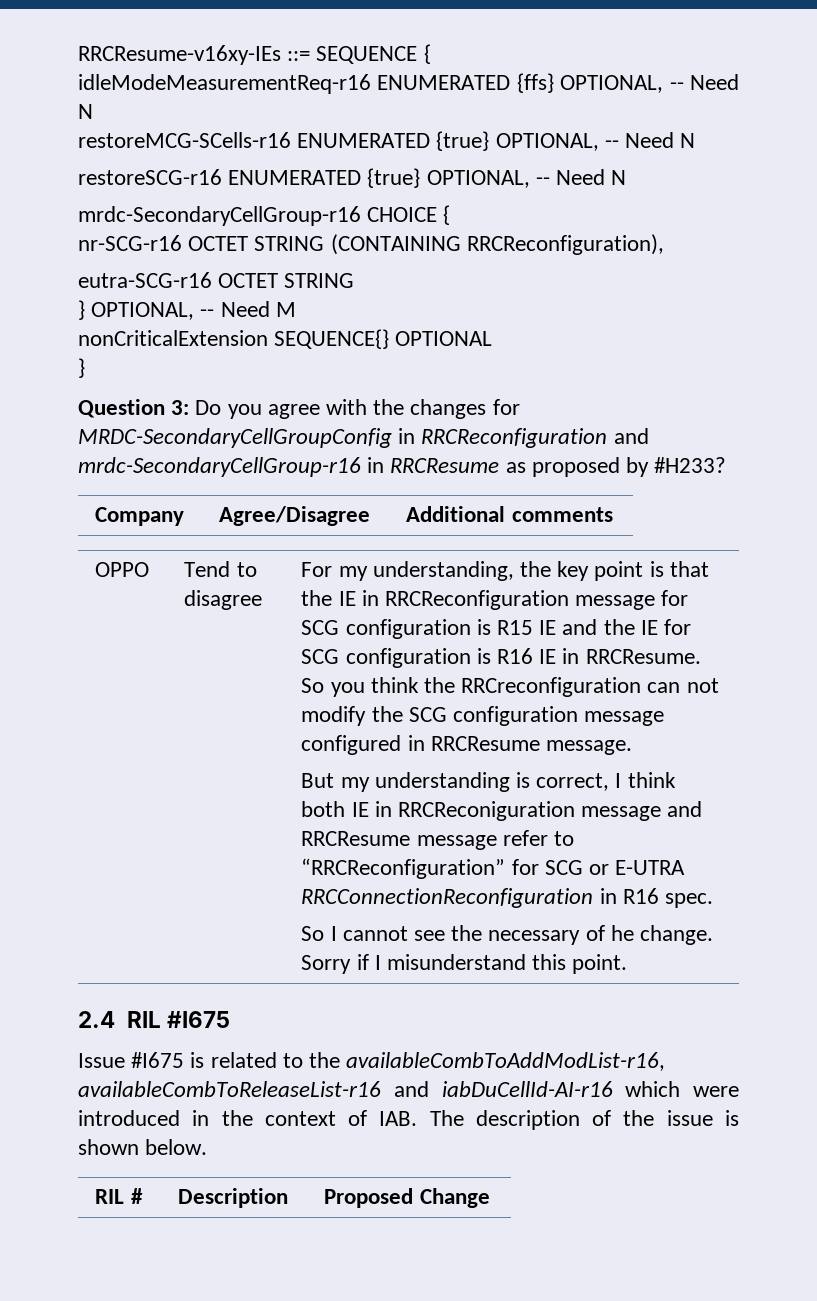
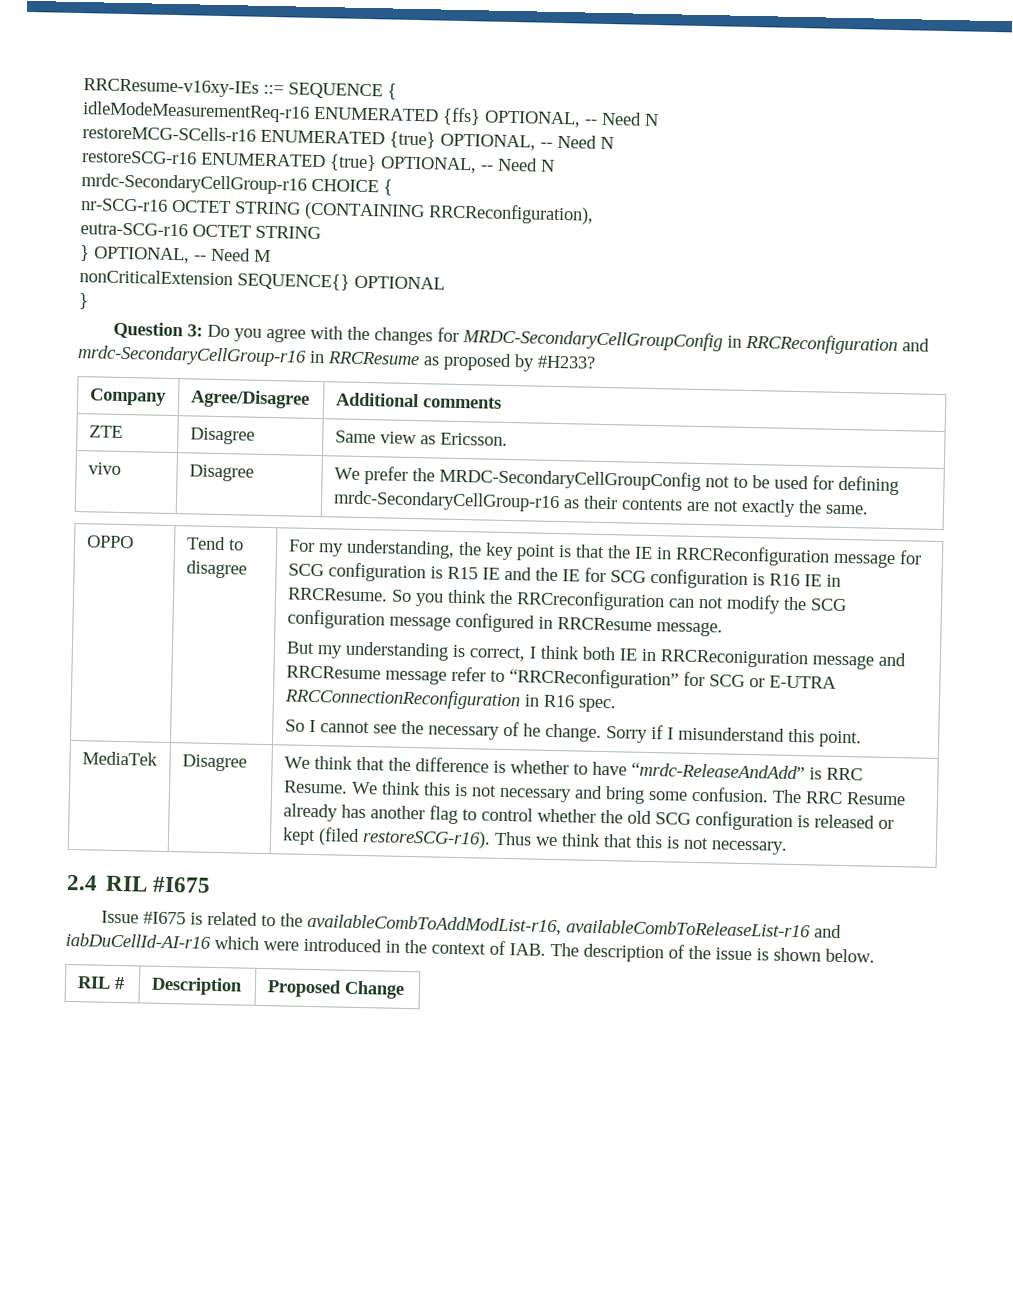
+ ZTE | Disagree | Same view as Ericsson.
+ vivo | Disagree | We prefer the MRDC-SecondaryCellGroupConfig not to be used for defining mrdc-SecondaryCellGroup-r16 as their contents are not exactly the same.
+ MediaTek | Disagree | We think that the difference is whether to have “mrdc-ReleaseAndAdd” is RRC Resume. We think this is not necessary and bring some confusion. The RRC Resume already has another flag to control whether the old SCG configuration is released or kept (filed restoreSCG-r16). Thus we think that this is not necessary.

